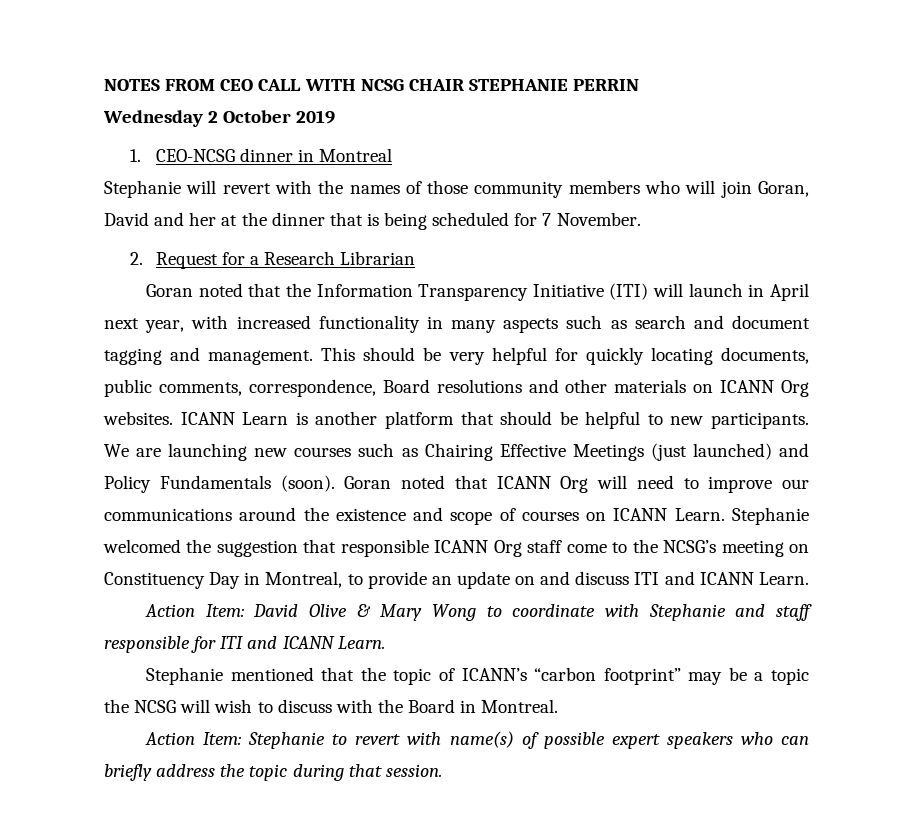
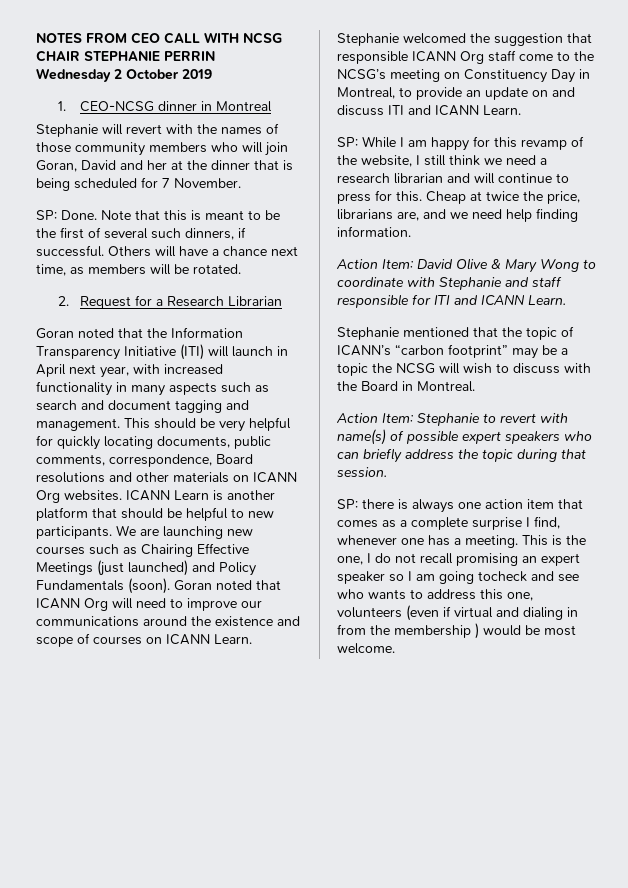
+ SP: Done. Note that this is meant to be the first of several such dinners, if successful. Others will have a chance next time, as members will be rotated.
+ SP: While I am happy for this revamp of the website, I still think we need a research librarian and will continue to press for this. Cheap at twice the price, librarians are, and we need help finding information.
+ SP: there is always one action item that comes as a complete surprise I find, whenever one has a meeting. This is the one, I do not recall promising an expert speaker so I am going tocheck and see who wants to address this one, volunteers (even if virtual and dialing in from the membership ) would be most welcome.

